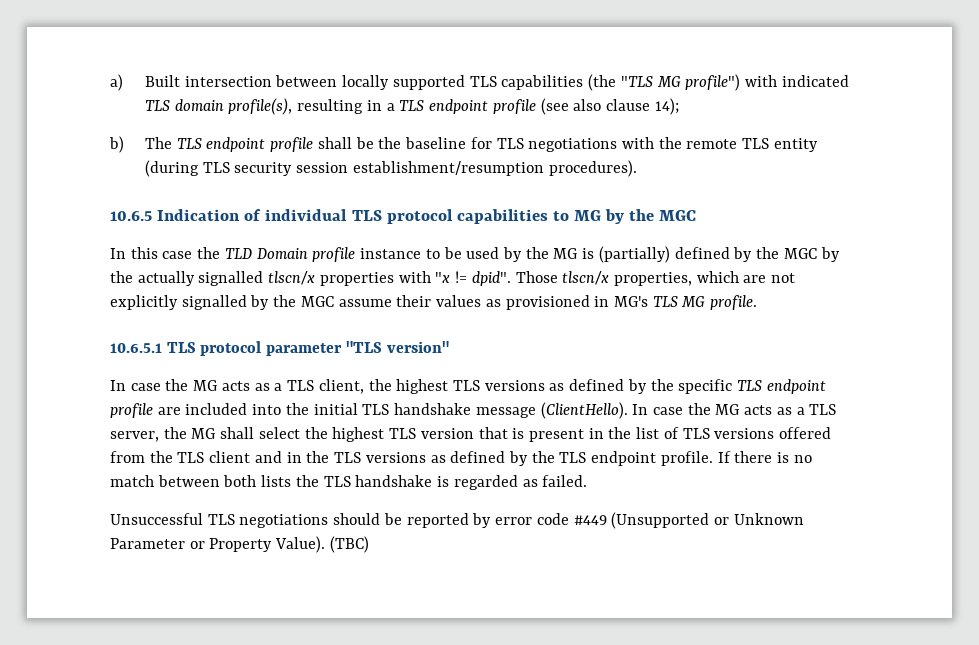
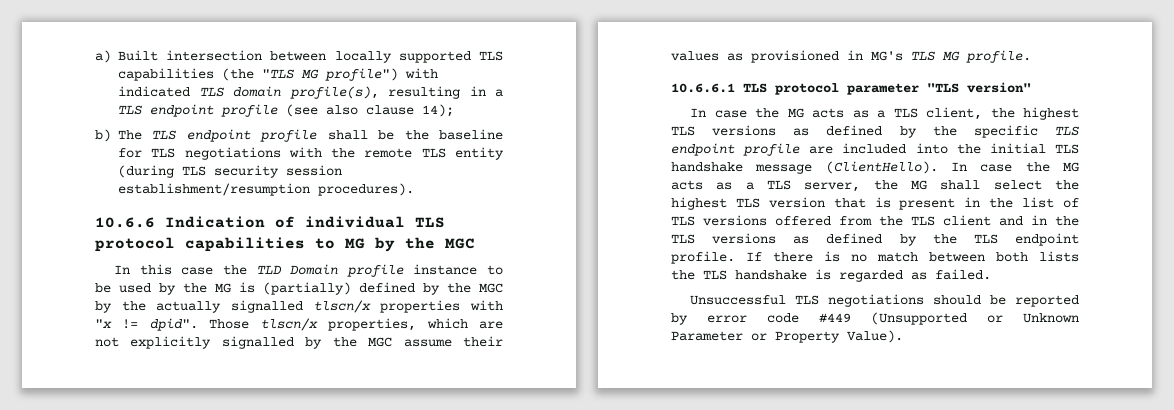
- 10.6.5 Indication of individual TLS protocol capabilities to MG by the MGC
+ 10.6.6 Indication of individual TLS protocol capabilities to MG by the MGC
- 10.6.5.1 TLS protocol parameter "TLS version"
+ 10.6.6.1 TLS protocol parameter "TLS version"
- (TBC)

